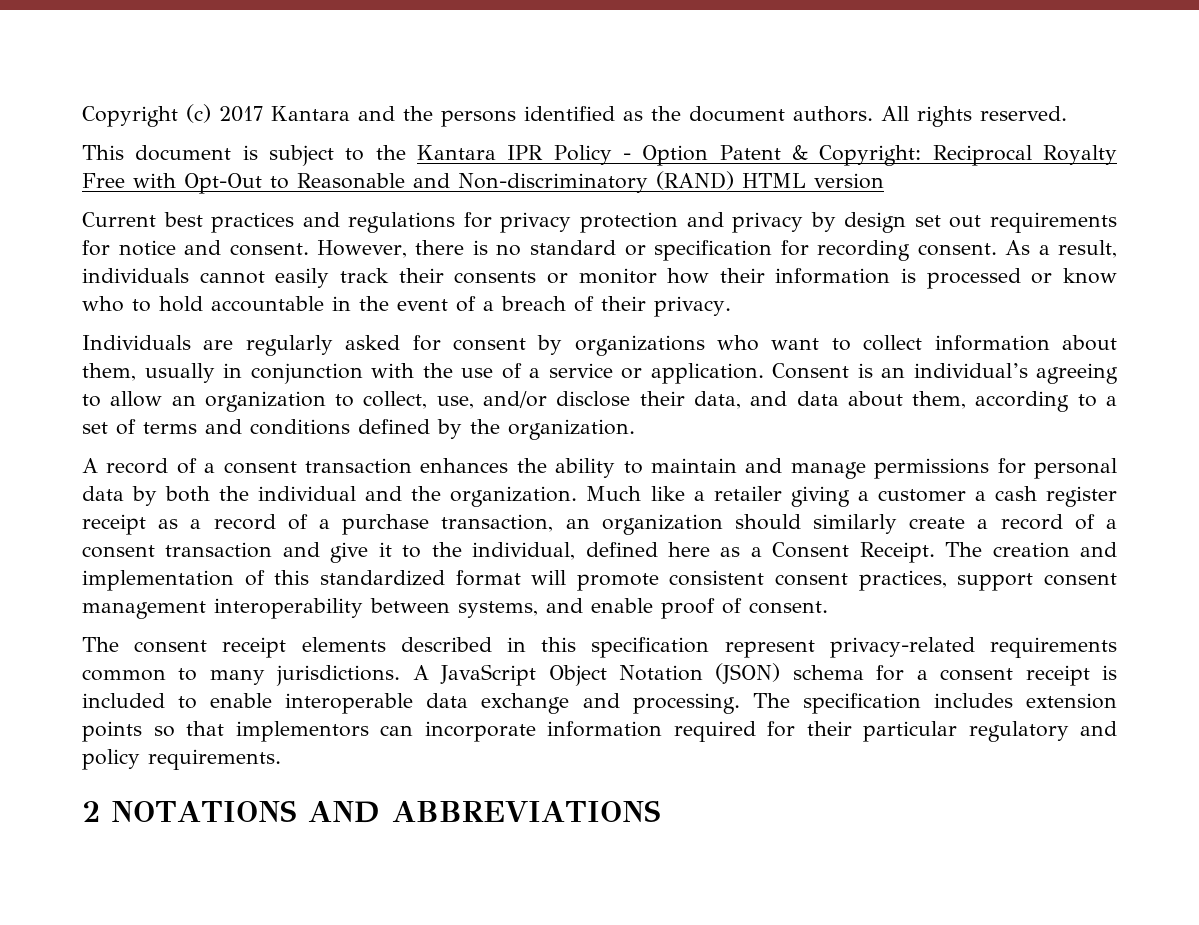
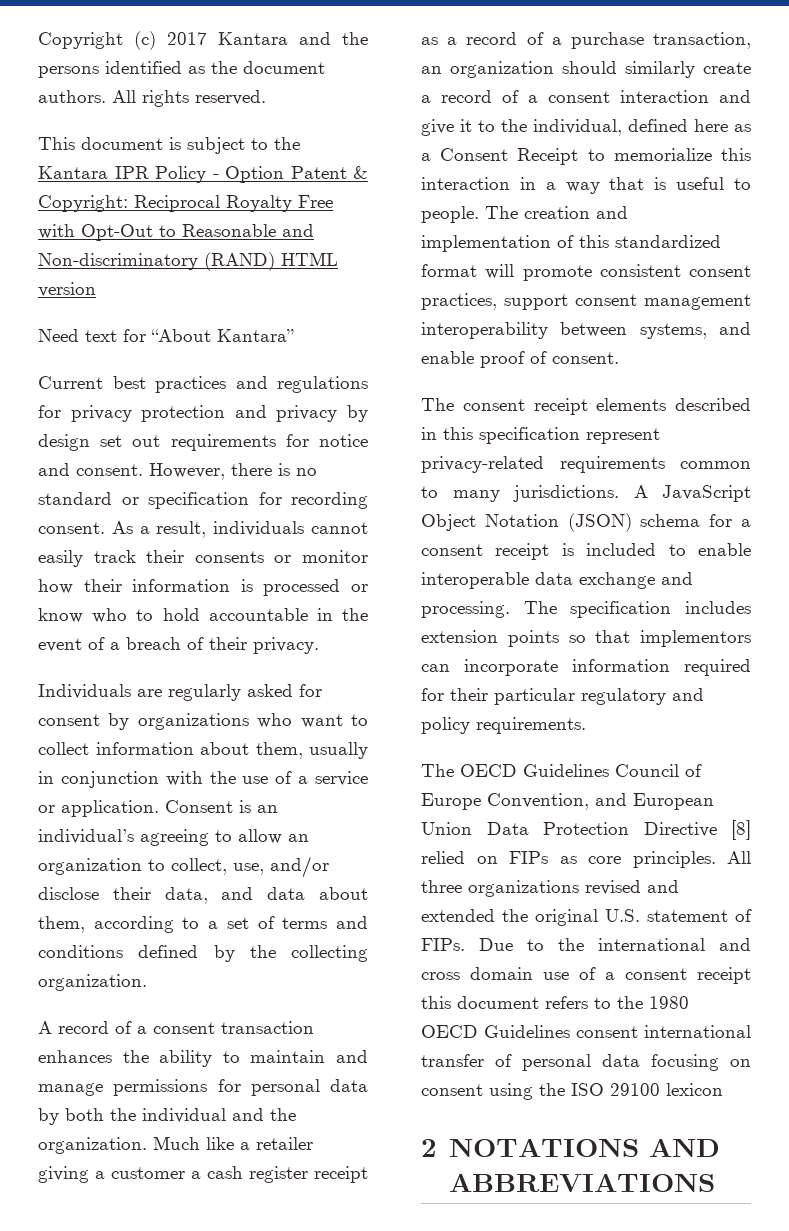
+ Need text for “About Kantara”
- Consent is an individual’s agreeing to allow an organization to collect, use, and/or disclose their data, and data about them, according to a set of terms and conditions defined by the organization.
+ Consent is an individual’s agreeing to allow an organization to collect, use, and/or disclose their data, and data about them, according to a set of terms and conditions defined by the collecting organization.
- Much like a retailer giving a customer a cash register receipt as a record of a purchase transaction, an organization should similarly create a record of a consent transaction and give it to the individual, defined here as a Consent Receipt.
+ Much like a retailer giving a customer a cash register receipt as a record of a purchase transaction, an organization should similarly create a record of a consent interaction and give it to the individual, defined here as a Consent Receipt to memorialize this interaction in a way that is useful to people.
+ The OECD Guidelines Council of Europe Convention, and European Union Data Protection Directive [8] relied on FIPs as core principles. All three organizations revised and extended the original U.S. statement of FIPs. Due to the international and cross domain use of a consent receipt this document refers to the 1980 OECD Guidelines consent international transfer of personal data focusing on consent using the ISO 29100 lexicon

